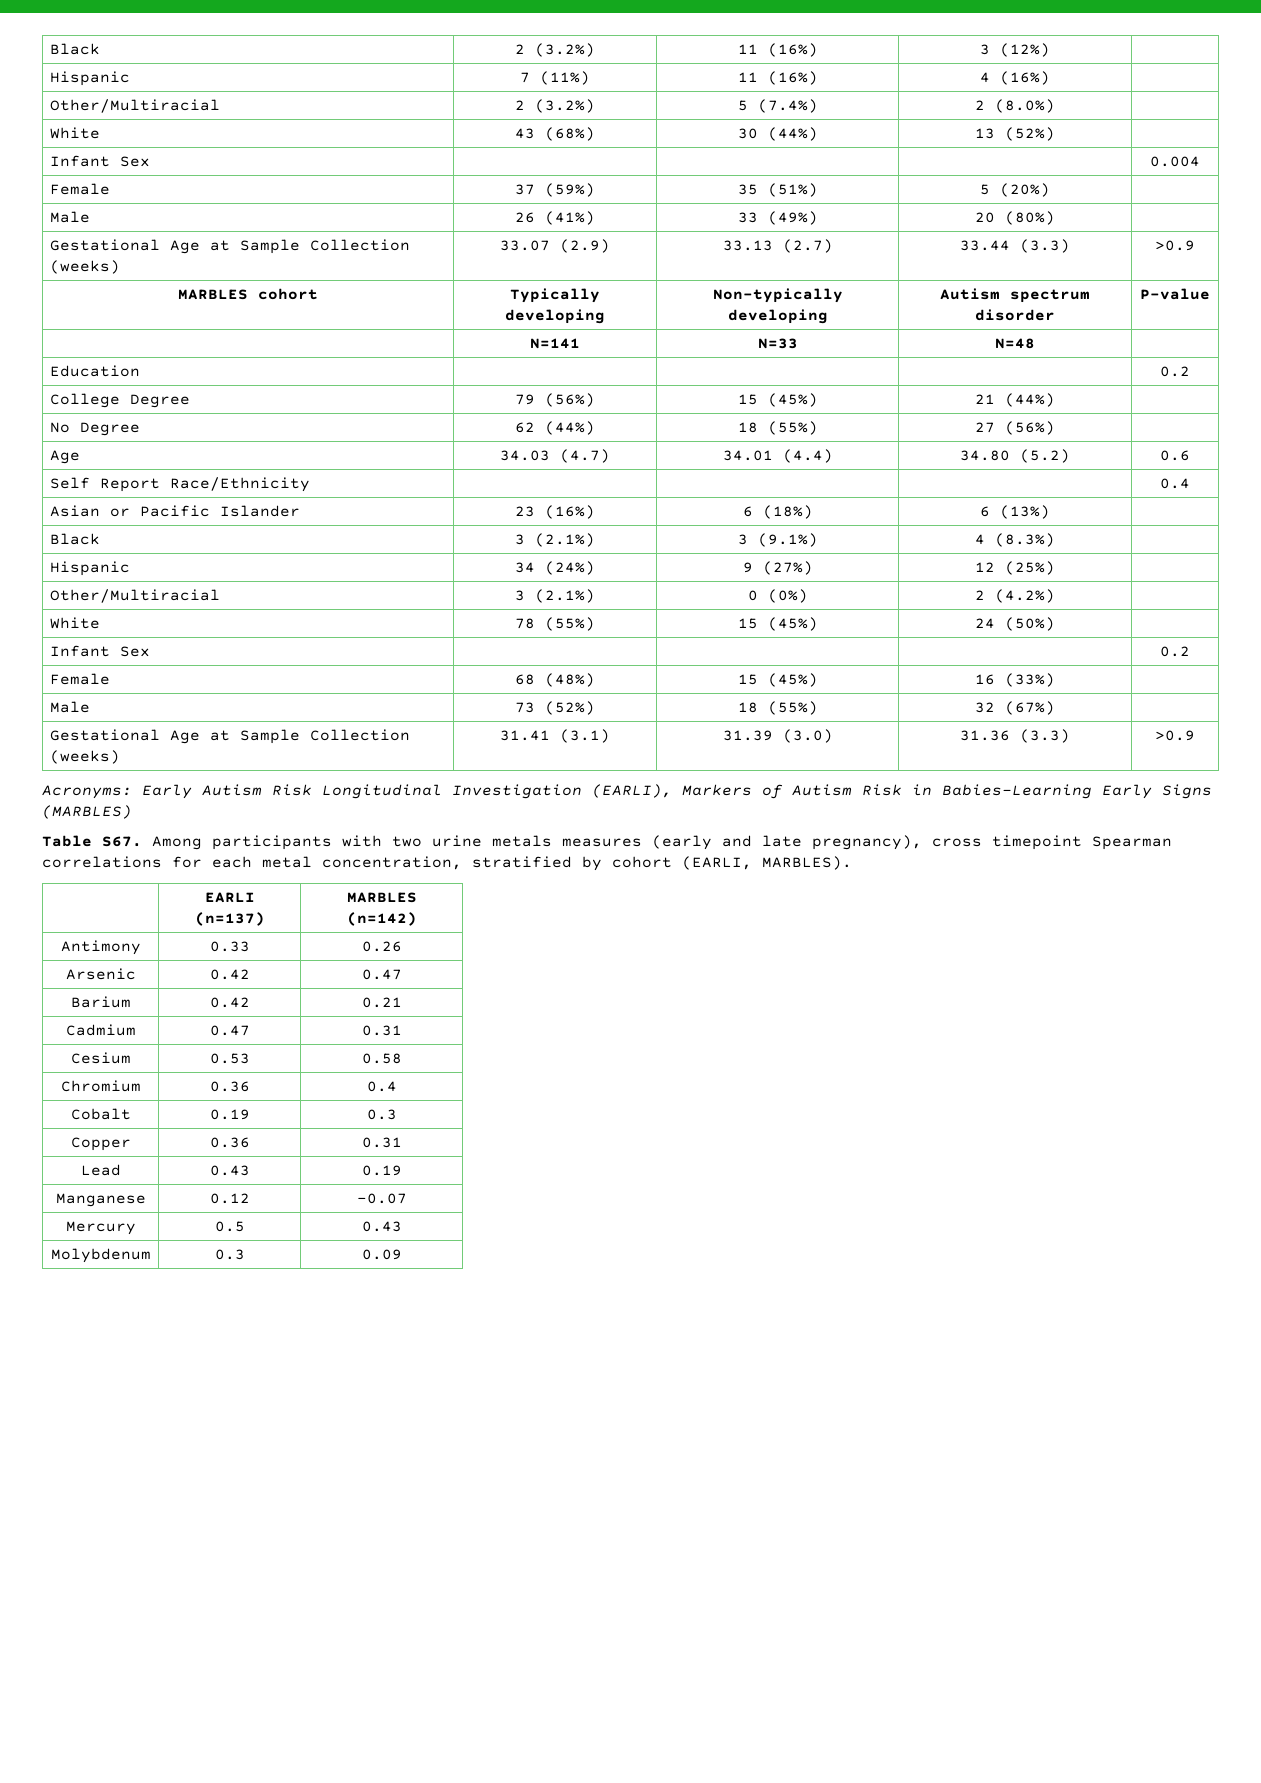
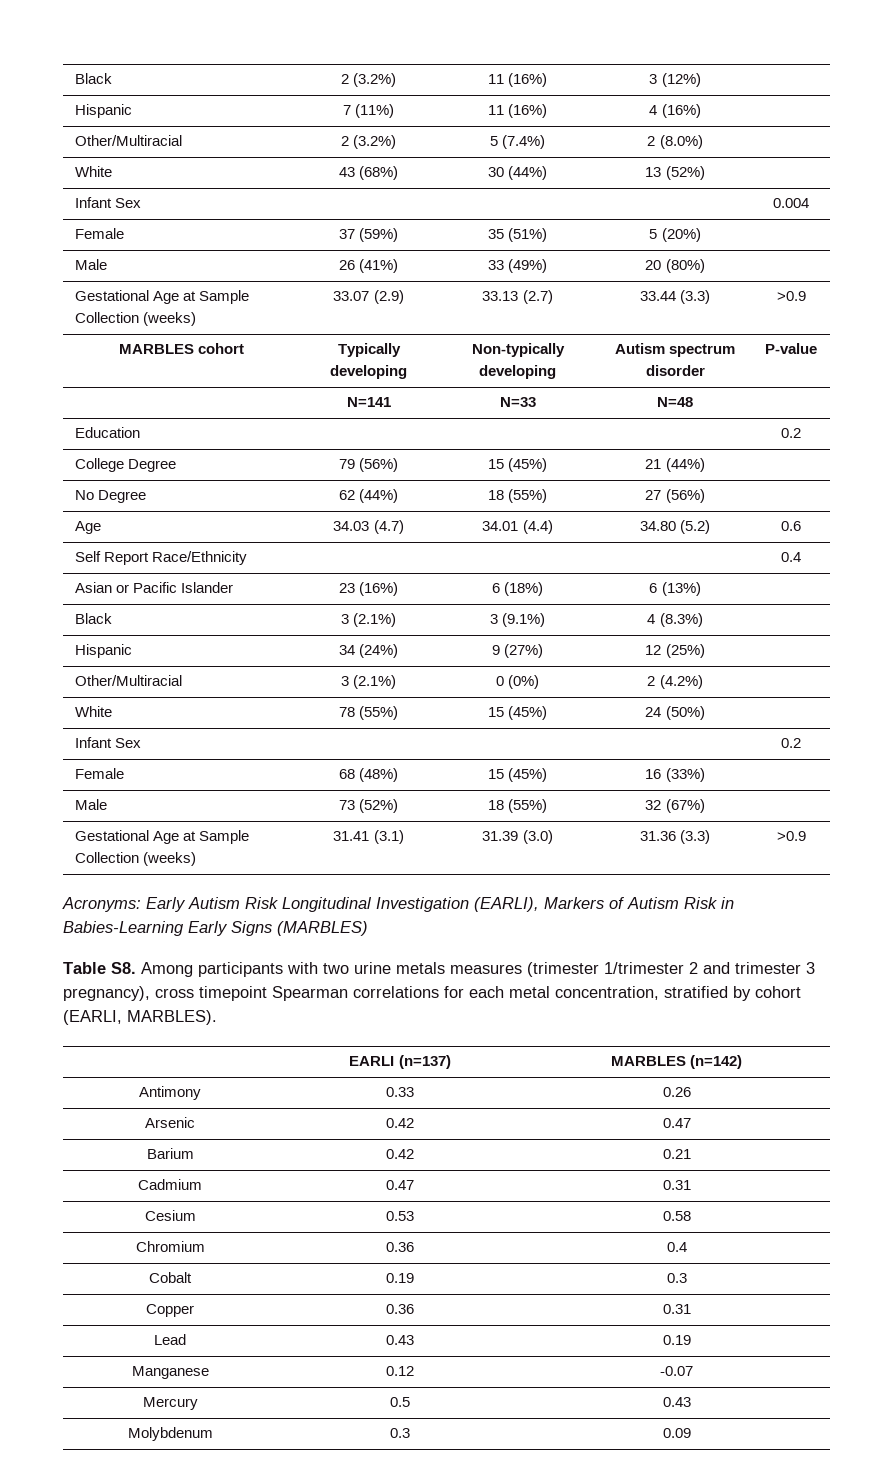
- Table S67. Among participants with two urine metals measures (early and late pregnancy), cross timepoint Spearman correlations for each metal concentration, stratified by cohort (EARLI, MARBLES).
+ Table S8. Among participants with two urine metals measures (trimester 1/trimester 2 and trimester 3 pregnancy), cross timepoint Spearman correlations for each metal concentration, stratified by cohort (EARLI, MARBLES).

